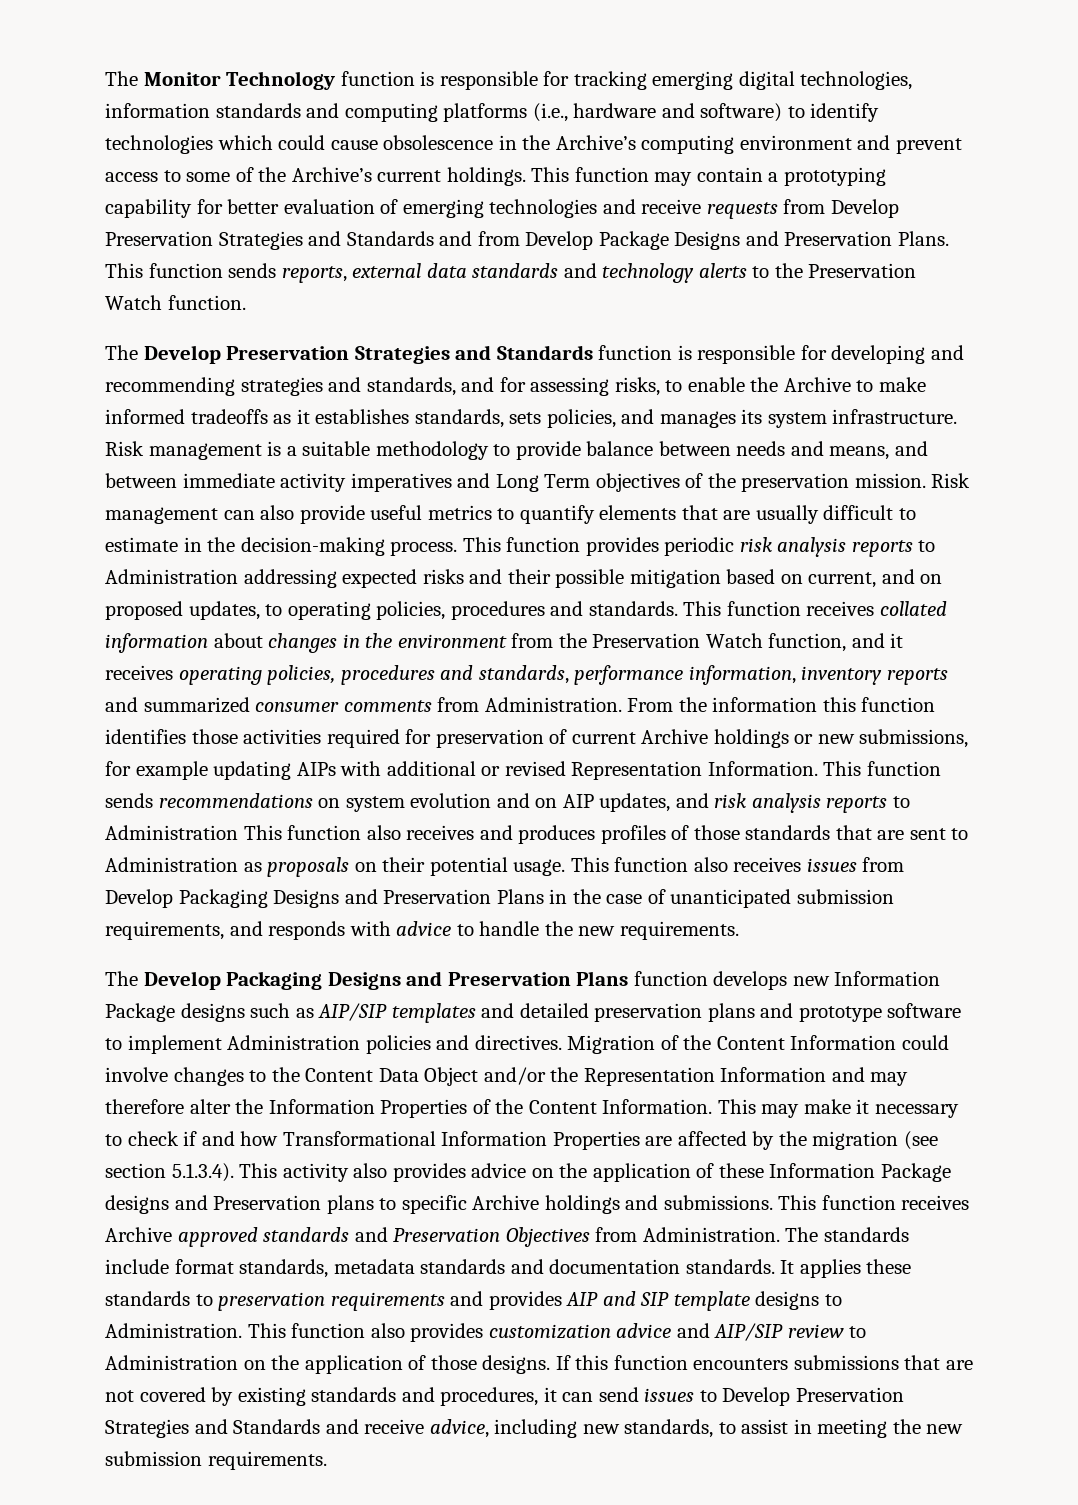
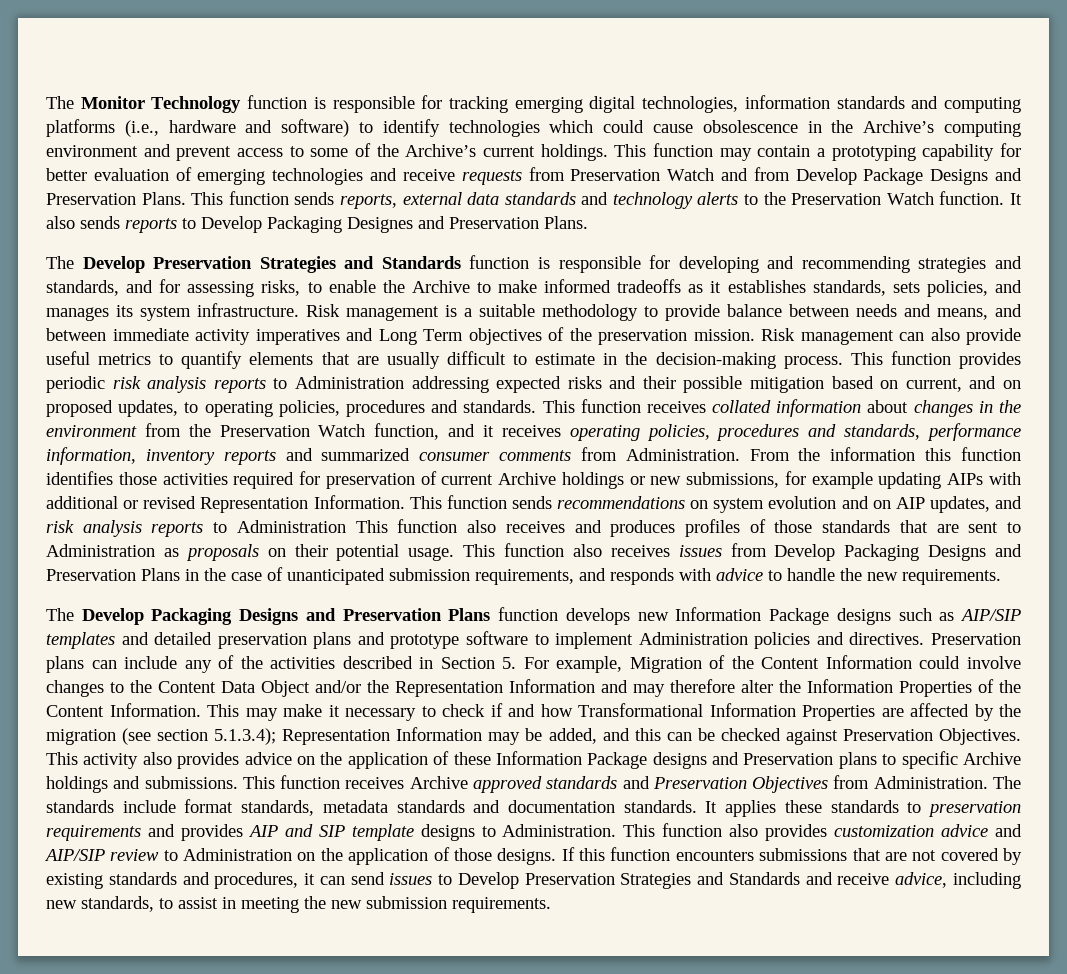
- This function may contain a prototyping capability for better evaluation of emerging technologies and receive requests from Develop Preservation Strategies and Standards and from Develop Package Designs and Preservation Plans.
+ This function may contain a prototyping capability for better evaluation of emerging technologies and receive requests from Preservation Watch and from Develop Package Designs and Preservation Plans.
+ It also sends reports to Develop Packaging Designes and Preservation Plans.
- Migration of the Content Information could involve changes to the Content Data Object and/or the Representation Information and may therefore alter the Information Properties of the Content Information.
+ Preservation plans can include any of the activities described in Section 5. For example, Migration of the Content Information could involve changes to the Content Data Object and/or the Representation Information and may therefore alter the Information Properties of the Content Information.
- This may make it necessary to check if and how Transformational Information Properties are affected by the migration (see section 5.1.3.4). This activity also provides advice on the application of these Information Package designs and Preservation plans to specific Archive holdings and submissions.
+ This may make it necessary to check if and how Transformational Information Properties are affected by the migration (see section 5.1.3.4); Representation Information may be added, and this can be checked against Preservation Objectives. This activity also provides advice on the application of these Information Package designs and Preservation plans to specific Archive holdings and submissions.

